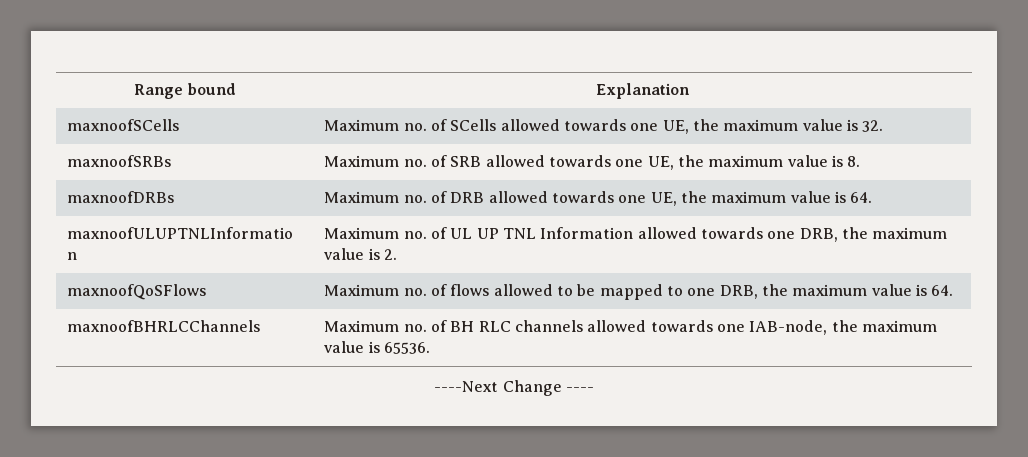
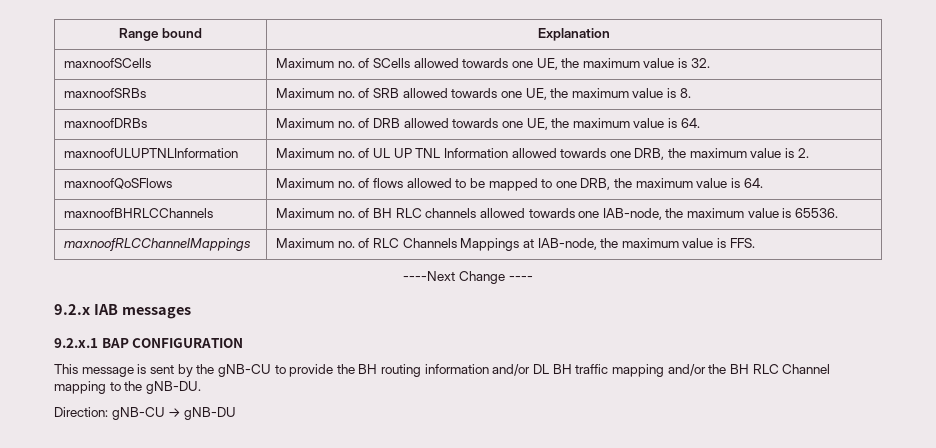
+ maxnoofRLCChannelMappings | Maximum no. of RLC Channels Mappings at IAB-node, the maximum value is FFS.
  ----Next Change ----
+ 9.2.x IAB messages
+ 9.2.x.1 BAP CONFIGURATION
+ This message is sent by the gNB-CU to provide the BH routing information and/or DL BH traffic mapping and/or the BH RLC Channel mapping to the gNB-DU.
+ Direction: gNB-CU → gNB-DU

